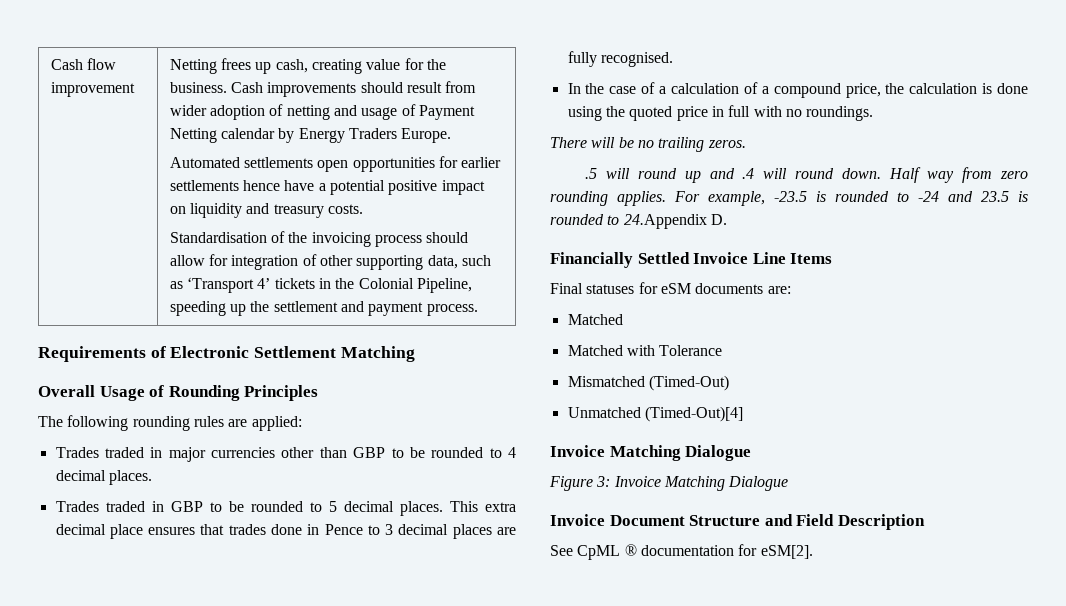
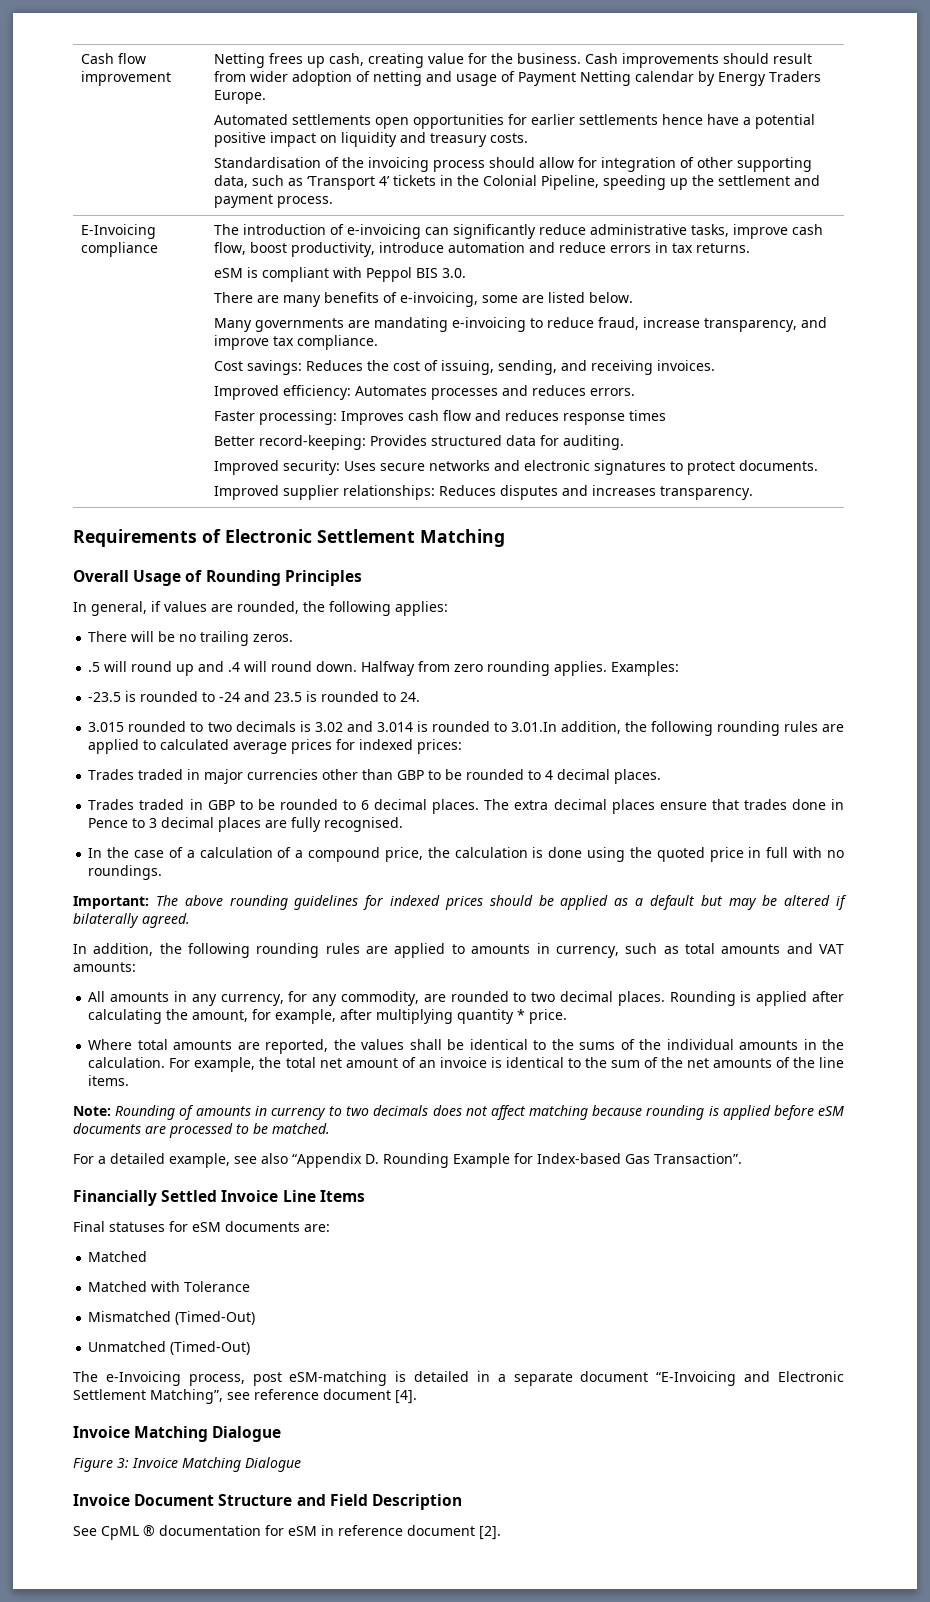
+ E-Invoicing compliance | The introduction of e-invoicing can significantly reduce administrative tasks, improve cash flow, boost productivity, introduce automation and reduce errors in tax returns.
+ eSM is compliant with Peppol BIS 3.0.
+ There are many benefits of e-invoicing, some are listed below.
+ Many governments are mandating e-invoicing to reduce fraud, increase transparency, and improve tax compliance.
+ Cost savings: Reduces the cost of issuing, sending, and receiving invoices.
+ Improved efficiency: Automates processes and reduces errors.
+ Faster processing: Improves cash flow and reduces response times
+ Better record-keeping: Provides structured data for auditing.
+ Improved security: Uses secure networks and electronic signatures to protect documents.
+ Improved supplier relationships: Reduces disputes and increases transparency.
- The following rounding rules are applied:
+ In general, if values are rounded, the following applies:
+ There will be no trailing zeros.
+ .5 will round up and .4 will round down. Halfway from zero rounding applies. Examples:
+ -23.5 is rounded to -24 and 23.5 is rounded to 24.
+ 3.015 rounded to two decimals is 3.02 and 3.014 is rounded to 3.01.In addition, the following rounding rules are applied to calculated average prices for indexed prices:
- Trades traded in GBP to be rounded to 5 decimal places. This extra decimal place ensures that trades done in Pence to 3 decimal places are fully recognised.
+ Trades traded in GBP to be rounded to 6 decimal places. The extra decimal places ensure that trades done in Pence to 3 decimal places are fully recognised.
- There will be no trailing zeros.
- .5 will round up and .4 will round down. Half way from zero rounding applies. For example, -23.5 is rounded to -24 and 23.5 is rounded to 24.Appendix D.
+ Important: The above rounding guidelines for indexed prices should be applied as a default but may be altered if bilaterally agreed.
+ In addition, the following rounding rules are applied to amounts in currency, such as total amounts and VAT amounts:
+ All amounts in any currency, for any commodity, are rounded to two decimal places. Rounding is applied after calculating the amount, for example, after multiplying quantity * price.
+ Where total amounts are reported, the values shall be identical to the sums of the individual amounts in the calculation. For example, the total net amount of an invoice is identical to the sum of the net amounts of the line items.
+ Note: Rounding of amounts in currency to two decimals does not affect matching because rounding is applied before eSM documents are processed to be matched.
+ For a detailed example, see also “Appendix D. Rounding Example for Index-based Gas Transaction”.
- Unmatched (Timed-Out)[4]
+ Unmatched (Timed-Out)
+ The e-Invoicing process, post eSM-matching is detailed in a separate document “E-Invoicing and Electronic Settlement Matching”, see reference document [4].
- See CpML ® documentation for eSM[2].
+ See CpML ® documentation for eSM in reference document [2].

